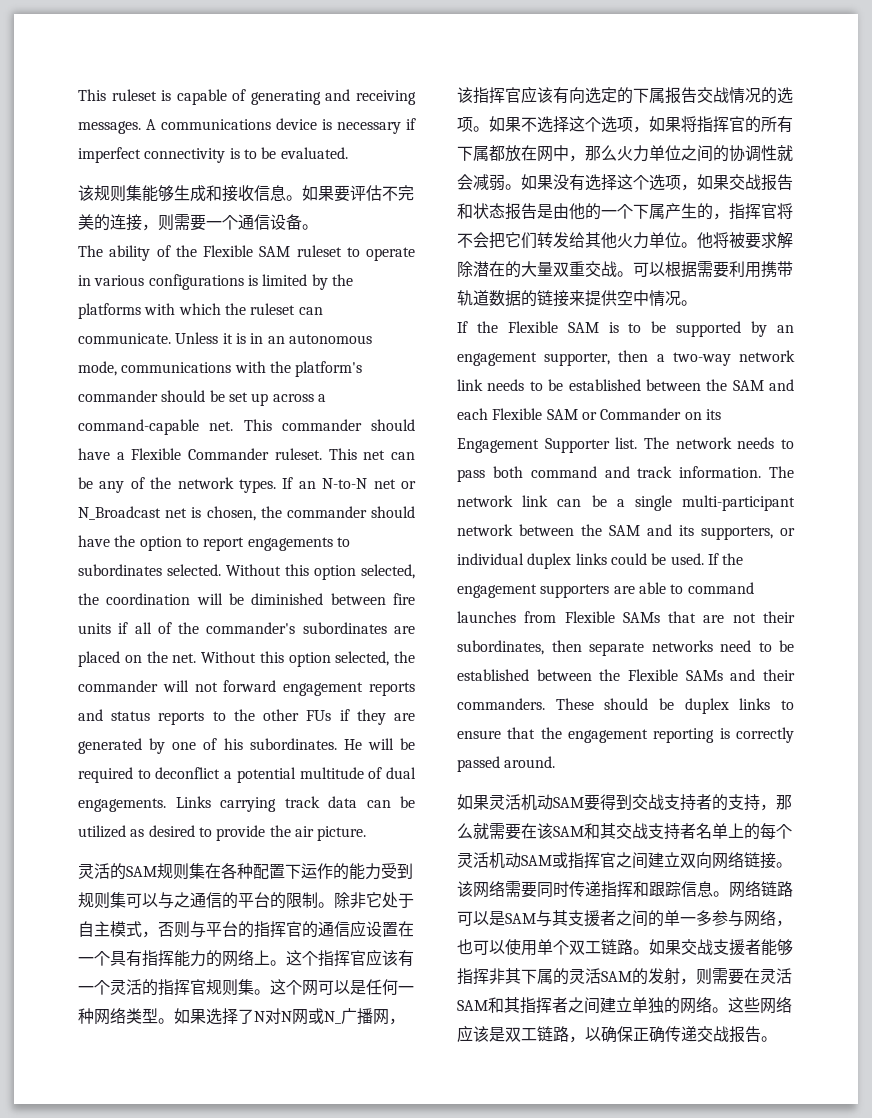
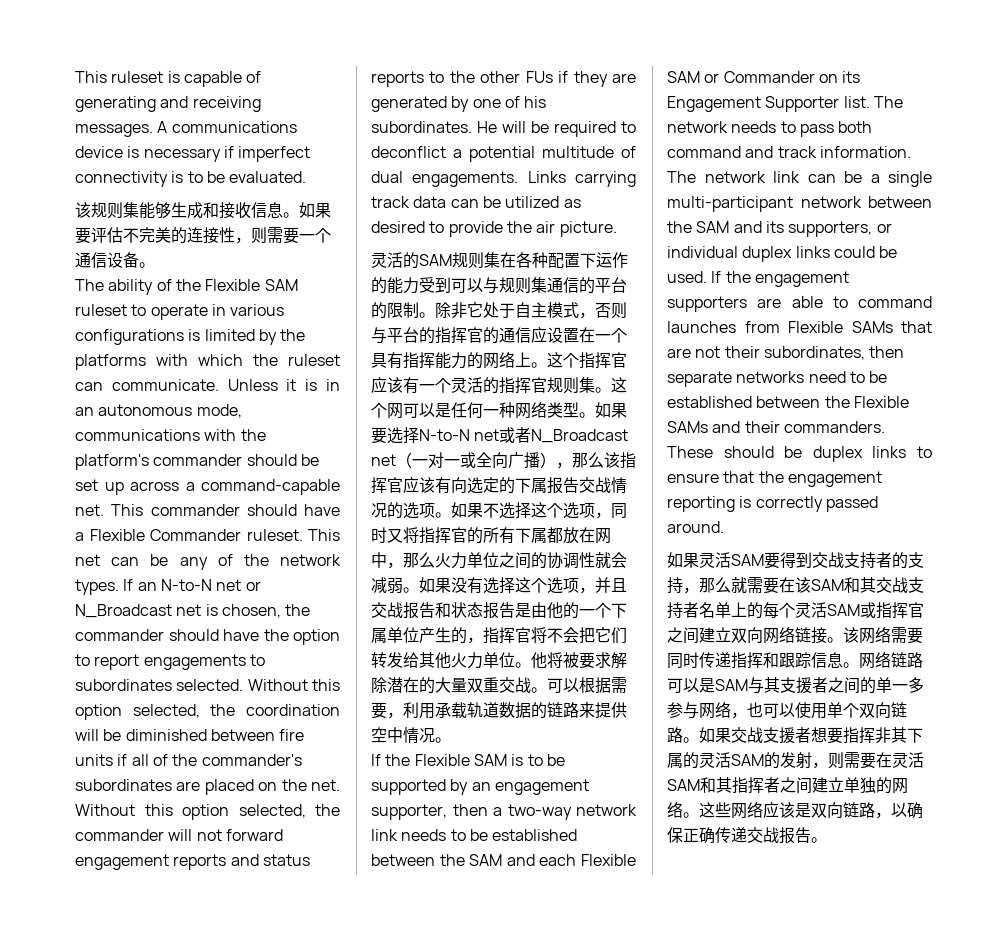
- 如果要评估不完美的连接，则需要一个通信设备。
+ 如果要评估不完美的连接性，则需要一个通信设备。
- 灵活的SAM规则集在各种配置下运作的能力受到规则集可以与之通信的平台的限制。
+ 灵活的SAM规则集在各种配置下运作的能力受到可以与规则集通信的平台的限制。
- 如果选择了N对N网或N_广播网，该指挥官应该有向选定的下属报告交战情况的选项。
+ 如果要选择N-to-N net或者N_Broadcast net（一对一或全向广播），那么该指挥官应该有向选定的下属报告交战情况的选项。
- 如果不选择这个选项，如果将指挥官的所有下属都放在网中，那么火力单位之间的协调性就会减弱。
+ 如果不选择这个选项，同时又将指挥官的所有下属都放在网中，那么火力单位之间的协调性就会减弱。
- 如果没有选择这个选项，如果交战报告和状态报告是由他的一个下属产生的，指挥官将不会把它们转发给其他火力单位。
+ 如果没有选择这个选项，并且交战报告和状态报告是由他的一个下属单位产生的，指挥官将不会把它们转发给其他火力单位。
- 可以根据需要利用携带轨道数据的链接来提供空中情况。
+ 可以根据需要，利用承载轨道数据的链路来提供空中情况。
- 如果灵活机动SAM要得到交战支持者的支持，那么就需要在该SAM和其交战支持者名单上的每个灵活机动SAM或指挥官之间建立双向网络链接。
+ 如果灵活SAM要得到交战支持者的支持，那么就需要在该SAM和其交战支持者名单上的每个灵活SAM或指挥官之间建立双向网络链接。
- 网络链路可以是SAM与其支援者之间的单一多参与网络，也可以使用单个双工链路。
+ 网络链路可以是SAM与其支援者之间的单一多参与网络，也可以使用单个双向链路。
- 如果交战支援者能够指挥非其下属的灵活SAM的发射，则需要在灵活SAM和其指挥者之间建立单独的网络。
+ 如果交战支援者想要指挥非其下属的灵活SAM的发射，则需要在灵活SAM和其指挥者之间建立单独的网络。
- 这些网络应该是双工链路，以确保正确传递交战报告。
+ 这些网络应该是双向链路，以确保正确传递交战报告。

